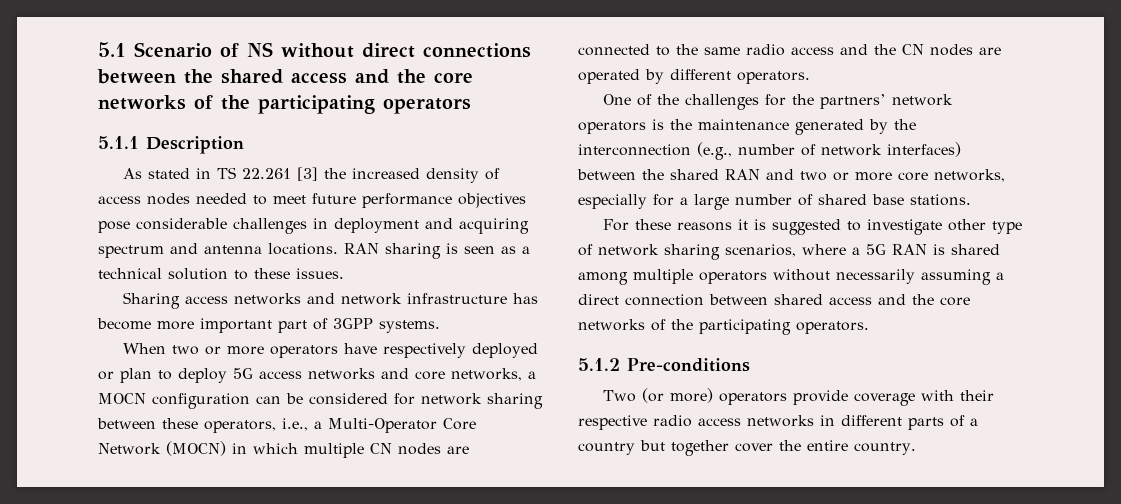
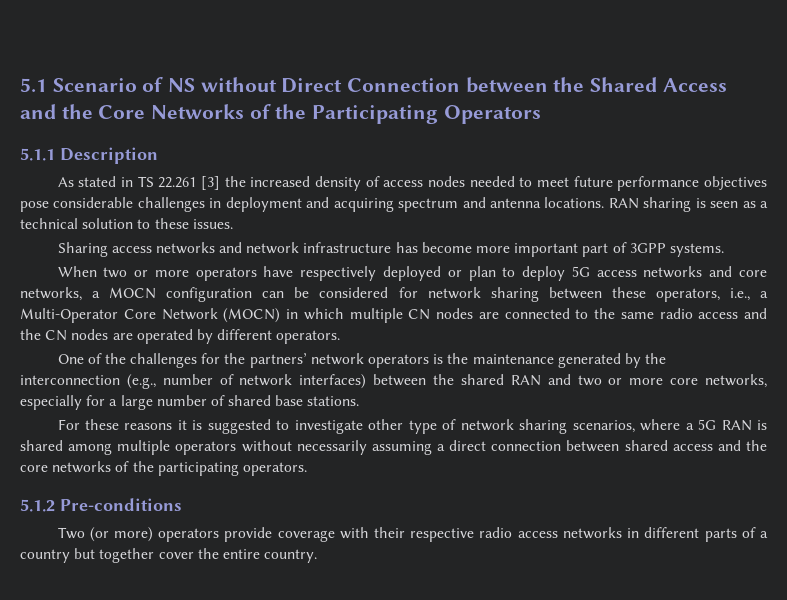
- 5.1 Scenario of NS without direct connections between the shared access and the core networks of the participating operators
+ 5.1 Scenario of NS without Direct Connection between the Shared Access and the Core Networks of the Participating Operators

